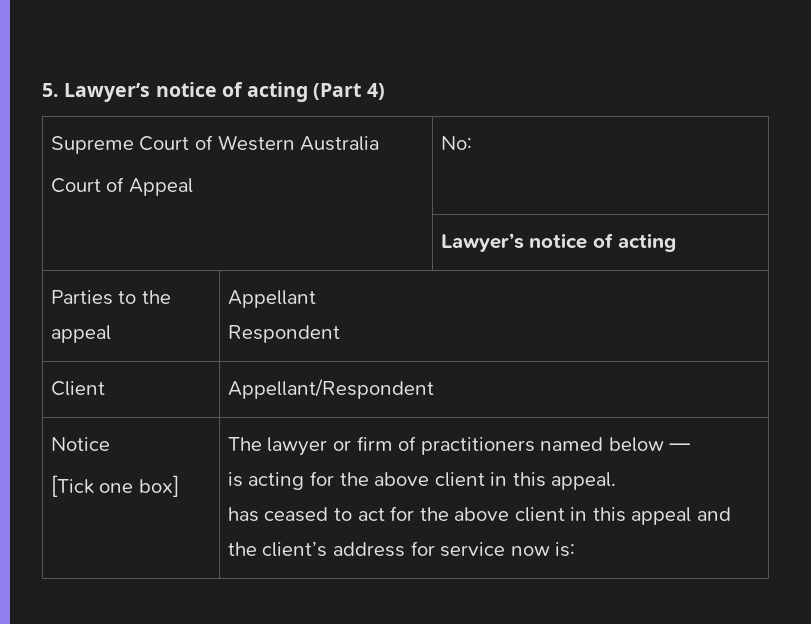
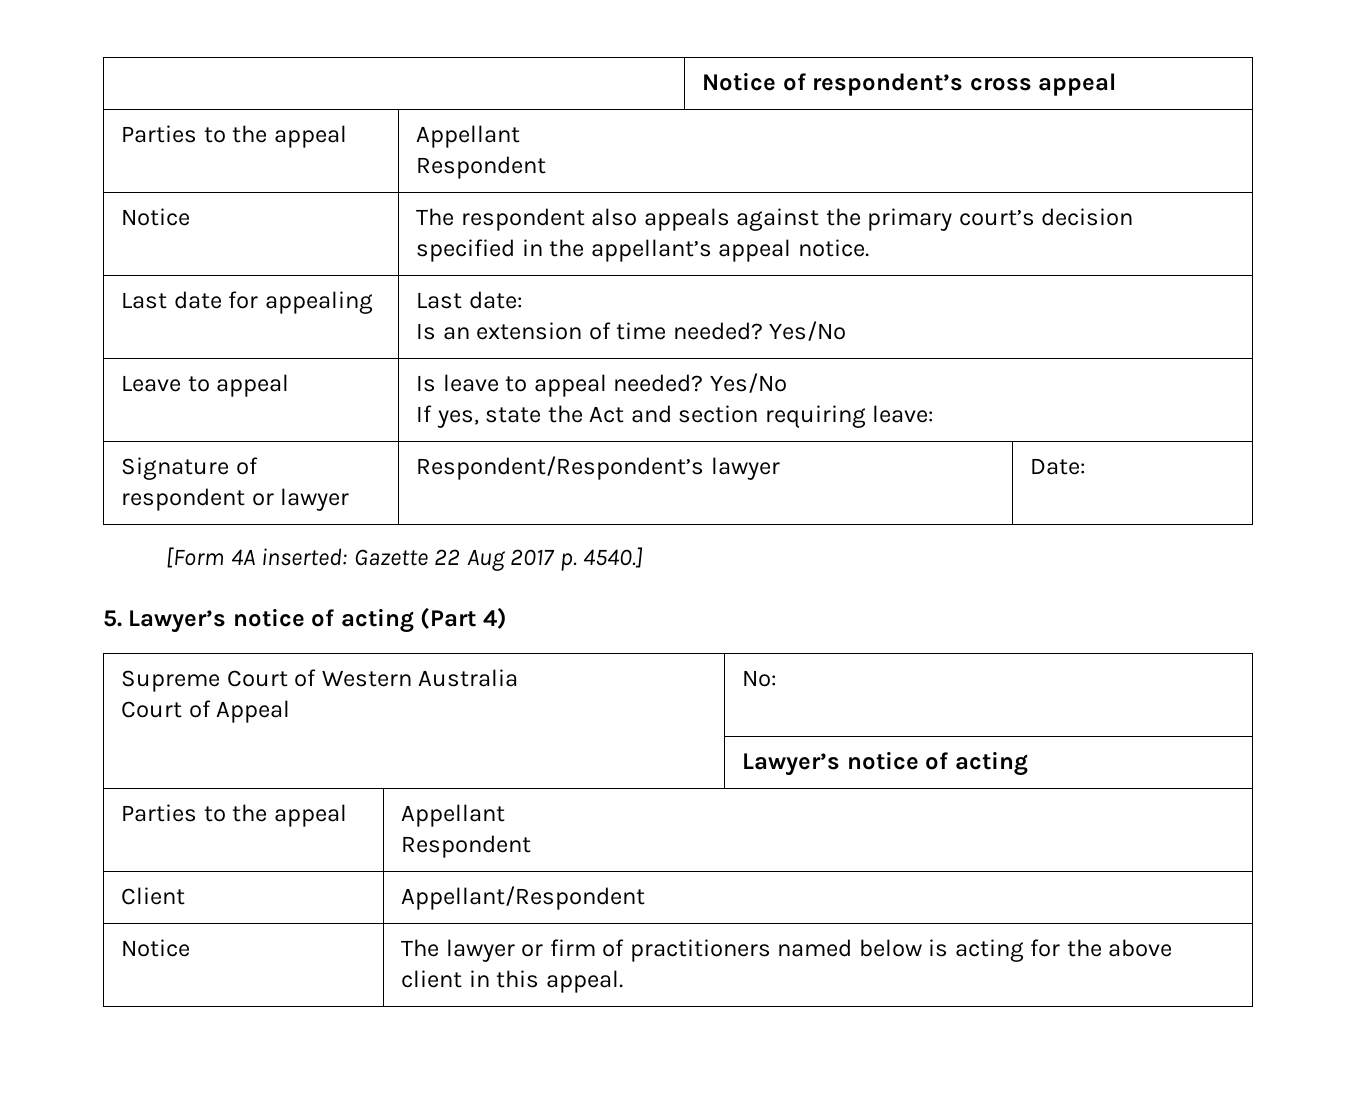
+ | Notice of respondent’s cross appeal
+ Parties to the appeal | Appellant
+ Respondent
+ Notice | The respondent also appeals against the primary court’s decision specified in the appellant’s appeal notice.
+ Last date for appealing | Last date:
+ Is an extension of time needed? Yes/No
+ Leave to appeal | Is leave to appeal needed? Yes/No
+ If yes, state the Act and section requiring leave:
+ Signature of respondent or lawyer | Respondent/Respondent’s lawyer | Date:
+ [Form 4A inserted: Gazette 22 Aug 2017 p. 4540.]
- [Tick one box]
- The lawyer or firm of practitioners named below —
- is acting for the above client in this appeal.
+ The lawyer or firm of practitioners named below is acting for the above client in this appeal.
- has ceased to act for the above client in this appeal and the client’s address for service now is:

